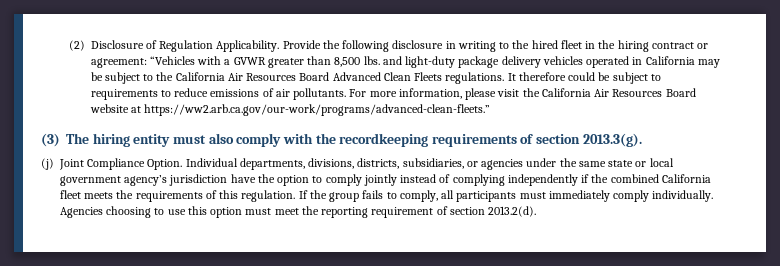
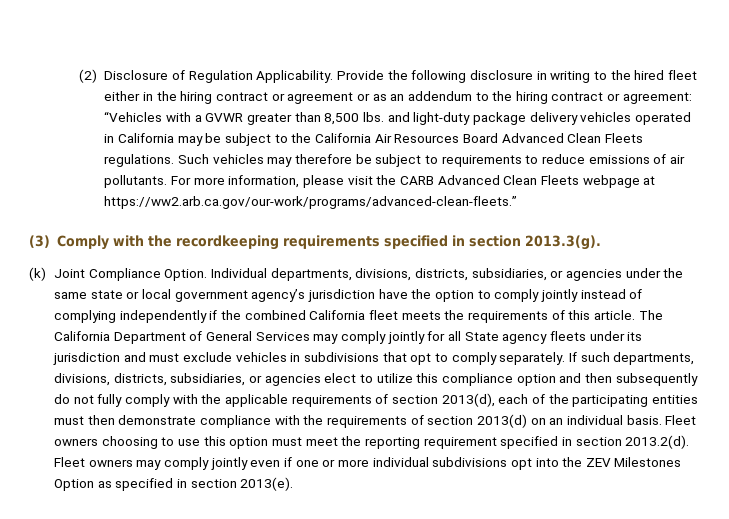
- Provide the following disclosure in writing to the hired fleet in the hiring contract or agreement: “Vehicles with a GVWR greater than 8,500 lbs. and light-duty package delivery vehicles operated in California may be subject to the California Air Resources Board Advanced Clean Fleets regulations.
+ Provide the following disclosure in writing to the hired fleet either in the hiring contract or agreement or as an addendum to the hiring contract or agreement: “Vehicles with a GVWR greater than 8,500 lbs. and light-duty package delivery vehicles operated in California may be subject to the California Air Resources Board Advanced Clean Fleets regulations.
- It therefore could be subject to requirements to reduce emissions of air pollutants.
+ Such vehicles may therefore be subject to requirements to reduce emissions of air pollutants.
- For more information, please visit the California Air Resources Board website at https://ww2.arb.ca.gov/our-work/programs/advanced-clean-fleets.”
- (3) The hiring entity must also comply with the recordkeeping requirements of section 2013.3(g).
+ For more information, please visit the CARB Advanced Clean Fleets webpage at https://ww2.arb.ca.gov/our-work/programs/advanced-clean-fleets.”
+ (3) Comply with the recordkeeping requirements specified in section 2013.3(g).
- (j) Joint Compliance Option.
+ (k) Joint Compliance Option.
- Individual departments, divisions, districts, subsidiaries, or agencies under the same state or local government agency’s jurisdiction have the option to comply jointly instead of complying independently if the combined California fleet meets the requirements of this regulation. If the group fails to comply, all participants must immediately comply individually. Agencies choosing to use this option must meet the reporting requirement of section 2013.2(d).
+ Individual departments, divisions, districts, subsidiaries, or agencies under the same state or local government agency’s jurisdiction have the option to comply jointly instead of complying independently if the combined California fleet meets the requirements of this article. The California Department of General Services may comply jointly for all State agency fleets under its jurisdiction and must exclude vehicles in subdivisions that opt to comply separately. If such departments, divisions, districts, subsidiaries, or agencies elect to utilize this compliance option and then subsequently do not fully comply with the applicable requirements of section 2013(d), each of the participating entities must then demonstrate compliance with the requirements of section 2013(d) on an individual basis. Fleet owners choosing to use this option must meet the reporting requirement specified in section 2013.2(d). Fleet owners may comply jointly even if one or more individual subdivisions opt into the ZEV Milestones Option as specified in section 2013(e).

